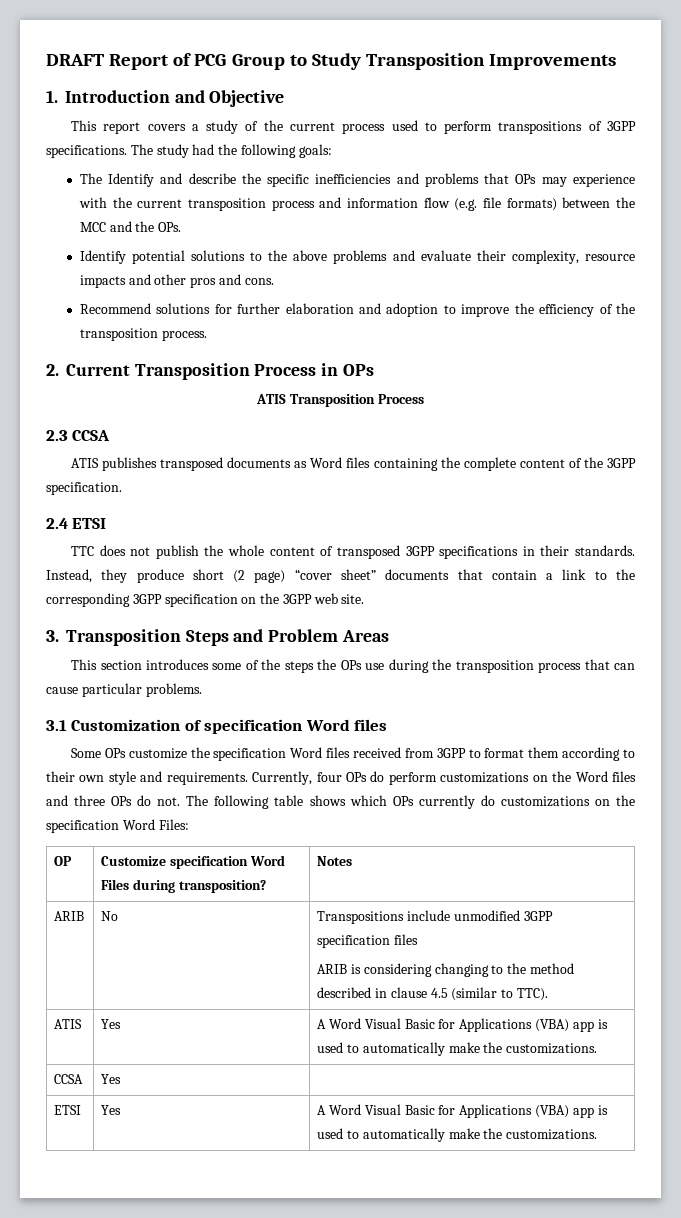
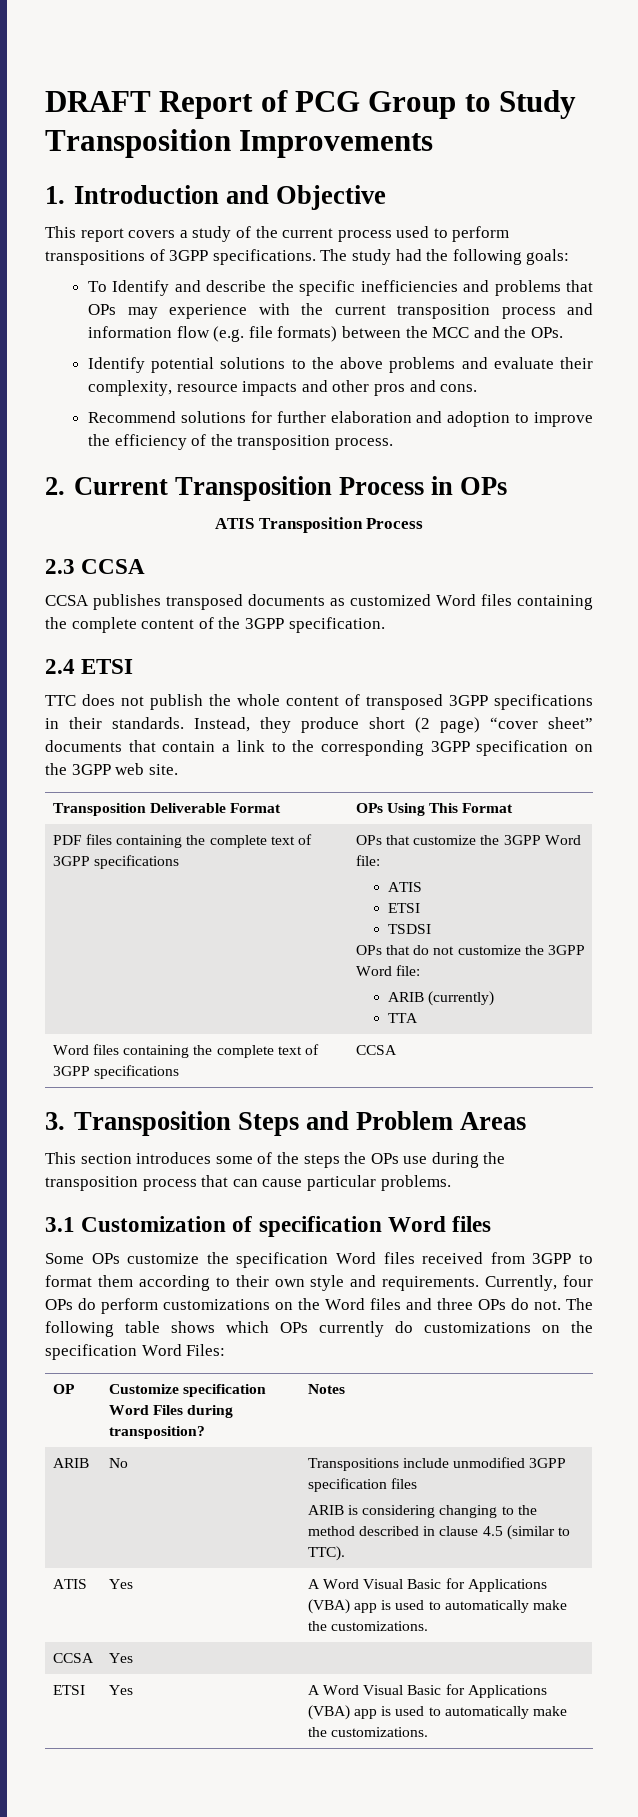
- The Identify and describe the specific inefficiencies and problems that OPs may experience with the current transposition process and information flow (e.g. file formats) between the MCC and the OPs.
+ To Identify and describe the specific inefficiencies and problems that OPs may experience with the current transposition process and information flow (e.g. file formats) between the MCC and the OPs.
- ATIS publishes transposed documents as Word files containing the complete content of the 3GPP specification.
+ CCSA publishes transposed documents as customized Word files containing the complete content of the 3GPP specification.
+ Transposition Deliverable Format | OPs Using This Format
+ PDF files containing the complete text of 3GPP specifications | OPs that customize the 3GPP Word file:
+ ATIS
+ ETSI
+ TSDSI
+ OPs that do not customize the 3GPP Word file:
+ ARIB (currently)
+ TTA
+ Word files containing the complete text of 3GPP specifications | CCSA

